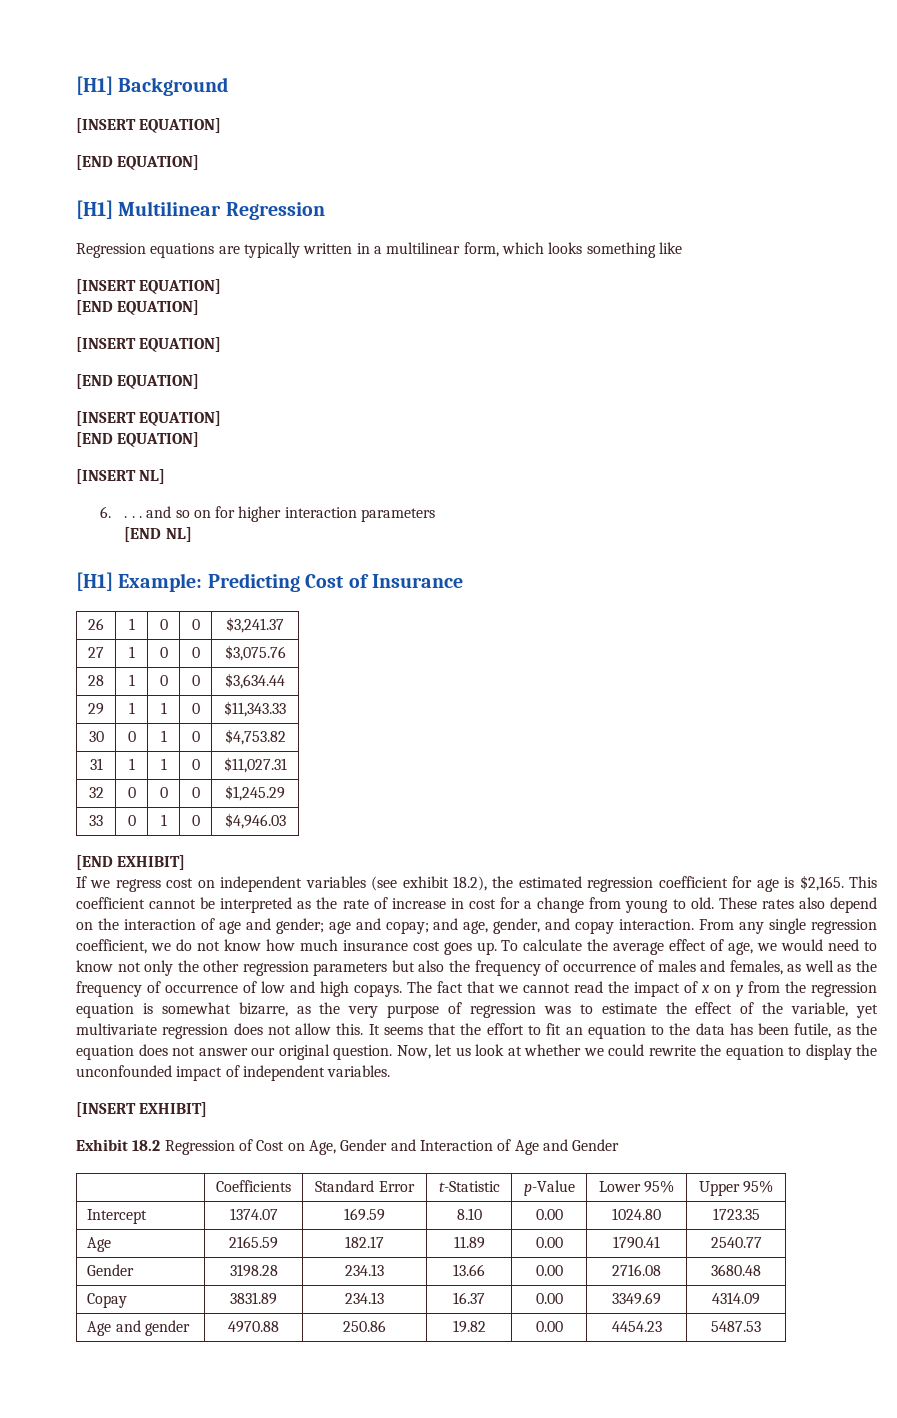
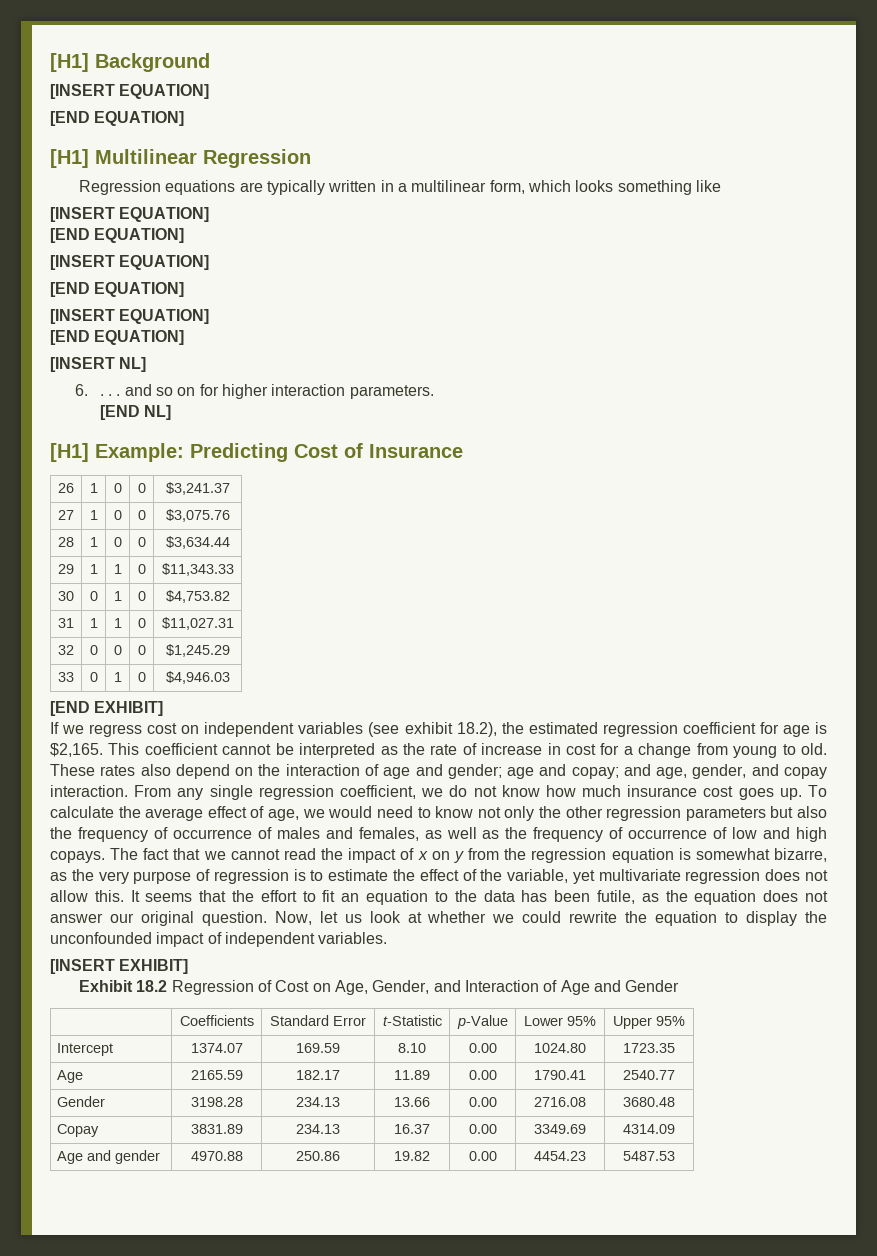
- 6. . . . and so on for higher interaction parameters
+ 6. . . . and so on for higher interaction parameters.
- The fact that we cannot read the impact of x on y from the regression equation is somewhat bizarre, as the very purpose of regression was to estimate the effect of the variable, yet multivariate regression does not allow this.
+ The fact that we cannot read the impact of x on y from the regression equation is somewhat bizarre, as the very purpose of regression is to estimate the effect of the variable, yet multivariate regression does not allow this.
- Exhibit 18.2 Regression of Cost on Age, Gender and Interaction of Age and Gender
+ Exhibit 18.2 Regression of Cost on Age, Gender, and Interaction of Age and Gender

